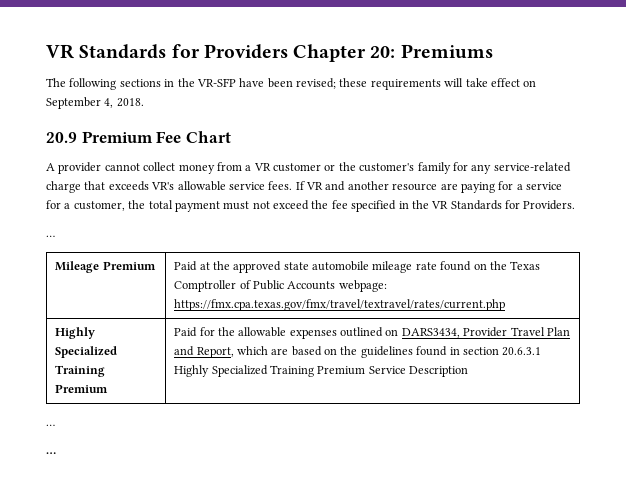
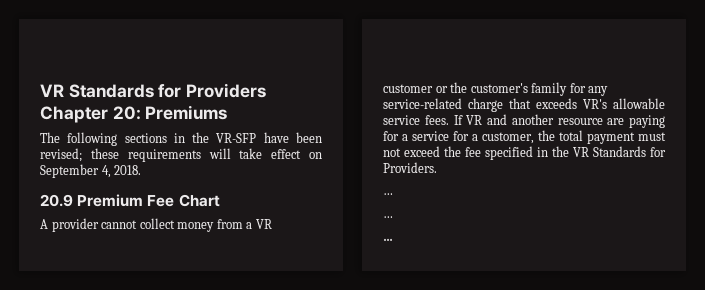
- Mileage Premium | Paid at the approved state automobile mileage rate found on the Texas Comptroller of Public Accounts webpage: https://fmx.cpa.texas.gov/fmx/travel/textravel/rates/current.php
- Highly Specialized Training Premium | Paid for the allowable expenses outlined on DARS3434, Provider Travel Plan and Report, which are based on the guidelines found in section 20.6.3.1 Highly Specialized Training Premium Service Description

